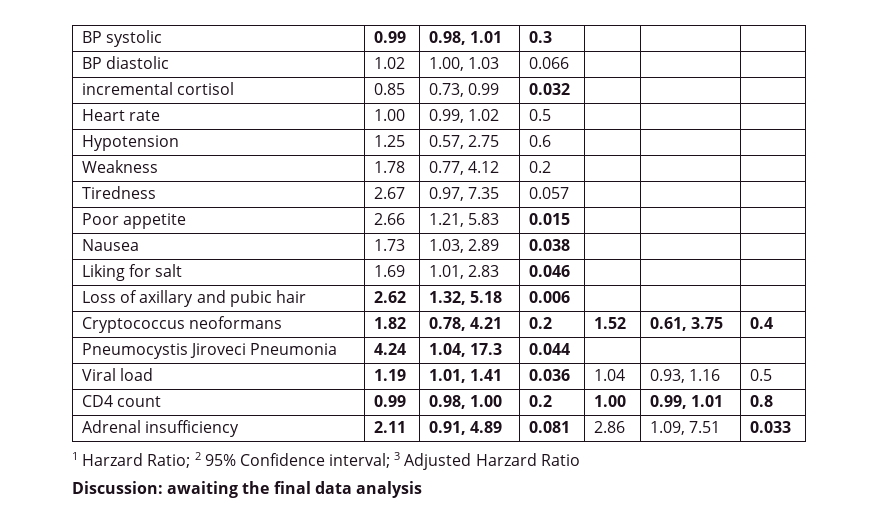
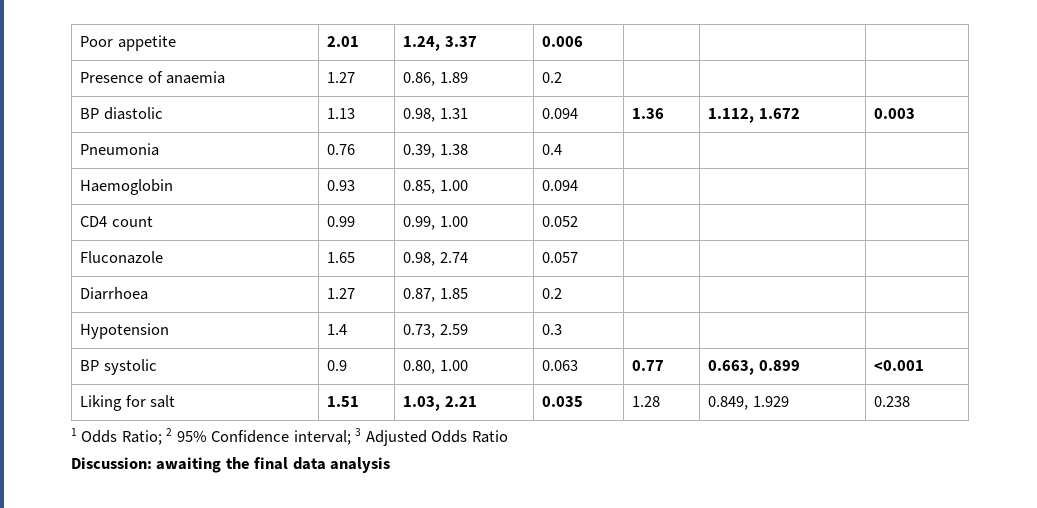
- BP systolic | 0.99 | 0.98, 1.01 | 0.3 | | |
- BP diastolic | 1.02 | 1.00, 1.03 | 0.066 | | |
- incremental cortisol | 0.85 | 0.73, 0.99 | 0.032 | | |
- Heart rate | 1.00 | 0.99, 1.02 | 0.5 | | |
- Hypotension | 1.25 | 0.57, 2.75 | 0.6 | | |
- Weakness | 1.78 | 0.77, 4.12 | 0.2 | | |
- Tiredness | 2.67 | 0.97, 7.35 | 0.057 | | |
- Poor appetite | 2.66 | 1.21, 5.83 | 0.015 | | |
- Nausea | 1.73 | 1.03, 2.89 | 0.038 | | |
- Liking for salt | 1.69 | 1.01, 2.83 | 0.046 | | |
- Loss of axillary and pubic hair | 2.62 | 1.32, 5.18 | 0.006 | | |
- Cryptococcus neoformans | 1.82 | 0.78, 4.21 | 0.2 | 1.52 | 0.61, 3.75 | 0.4
- Pneumocystis Jiroveci Pneumonia | 4.24 | 1.04, 17.3 | 0.044 | | |
- Viral load | 1.19 | 1.01, 1.41 | 0.036 | 1.04 | 0.93, 1.16 | 0.5
- CD4 count | 0.99 | 0.98, 1.00 | 0.2 | 1.00 | 0.99, 1.01 | 0.8
- Adrenal insufficiency | 2.11 | 0.91, 4.89 | 0.081 | 2.86 | 1.09, 7.51 | 0.033
- 1 Harzard Ratio; 2 95% Confidence interval; 3 Adjusted Harzard Ratio
+ Poor appetite | 2.01 | 1.24, 3.37 | 0.006 | | |
+ Presence of anaemia | 1.27 | 0.86, 1.89 | 0.2 | | |
+ BP diastolic | 1.13 | 0.98, 1.31 | 0.094 | 1.36 | 1.112, 1.672 | 0.003
+ Pneumonia | 0.76 | 0.39, 1.38 | 0.4 | | |
+ Haemoglobin | 0.93 | 0.85, 1.00 | 0.094 | | |
+ CD4 count | 0.99 | 0.99, 1.00 | 0.052 | | |
+ Fluconazole | 1.65 | 0.98, 2.74 | 0.057 | | |
+ Diarrhoea | 1.27 | 0.87, 1.85 | 0.2 | | |
+ Hypotension | 1.4 | 0.73, 2.59 | 0.3 | | |
+ BP systolic | 0.9 | 0.80, 1.00 | 0.063 | 0.77 | 0.663, 0.899 | <0.001
+ Liking for salt | 1.51 | 1.03, 2.21 | 0.035 | 1.28 | 0.849, 1.929 | 0.238
+ 1 Odds Ratio; 2 95% Confidence interval; 3 Adjusted Odds Ratio

